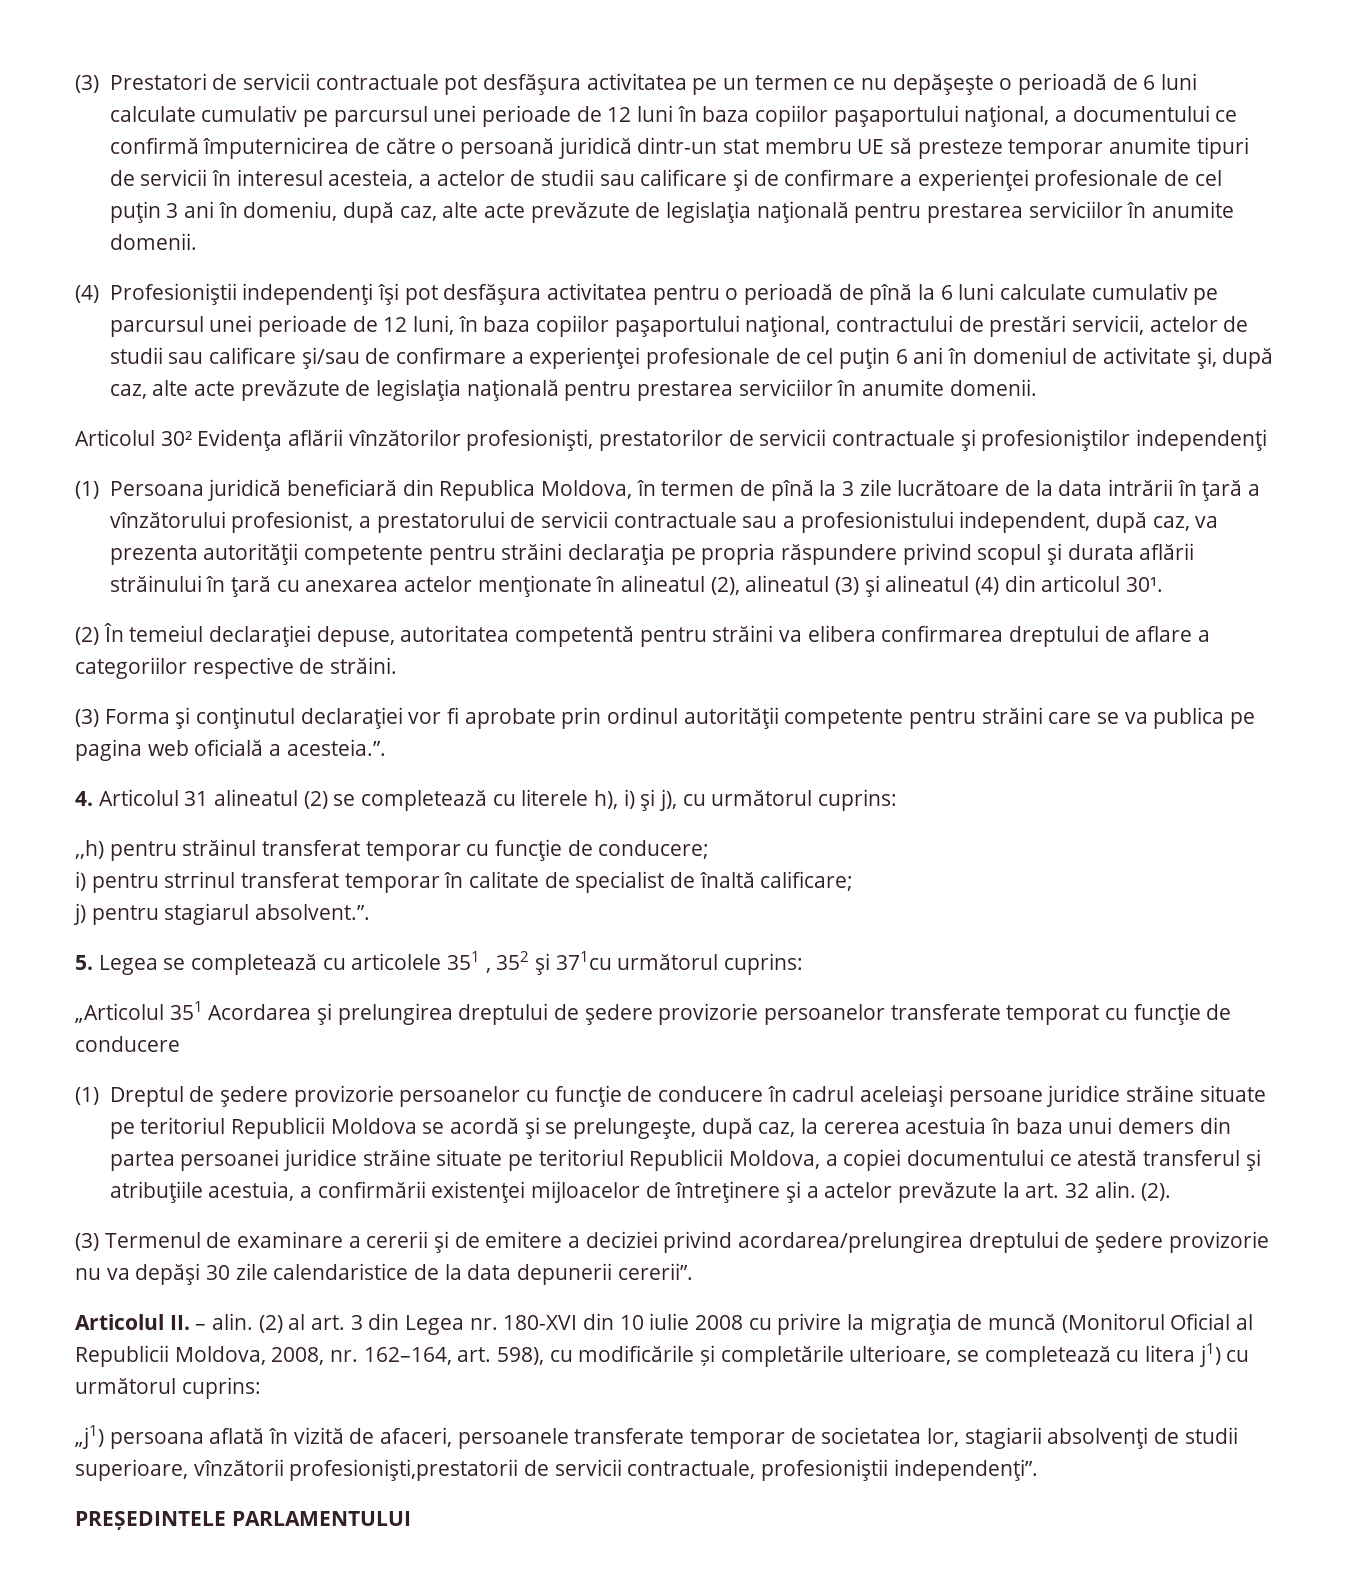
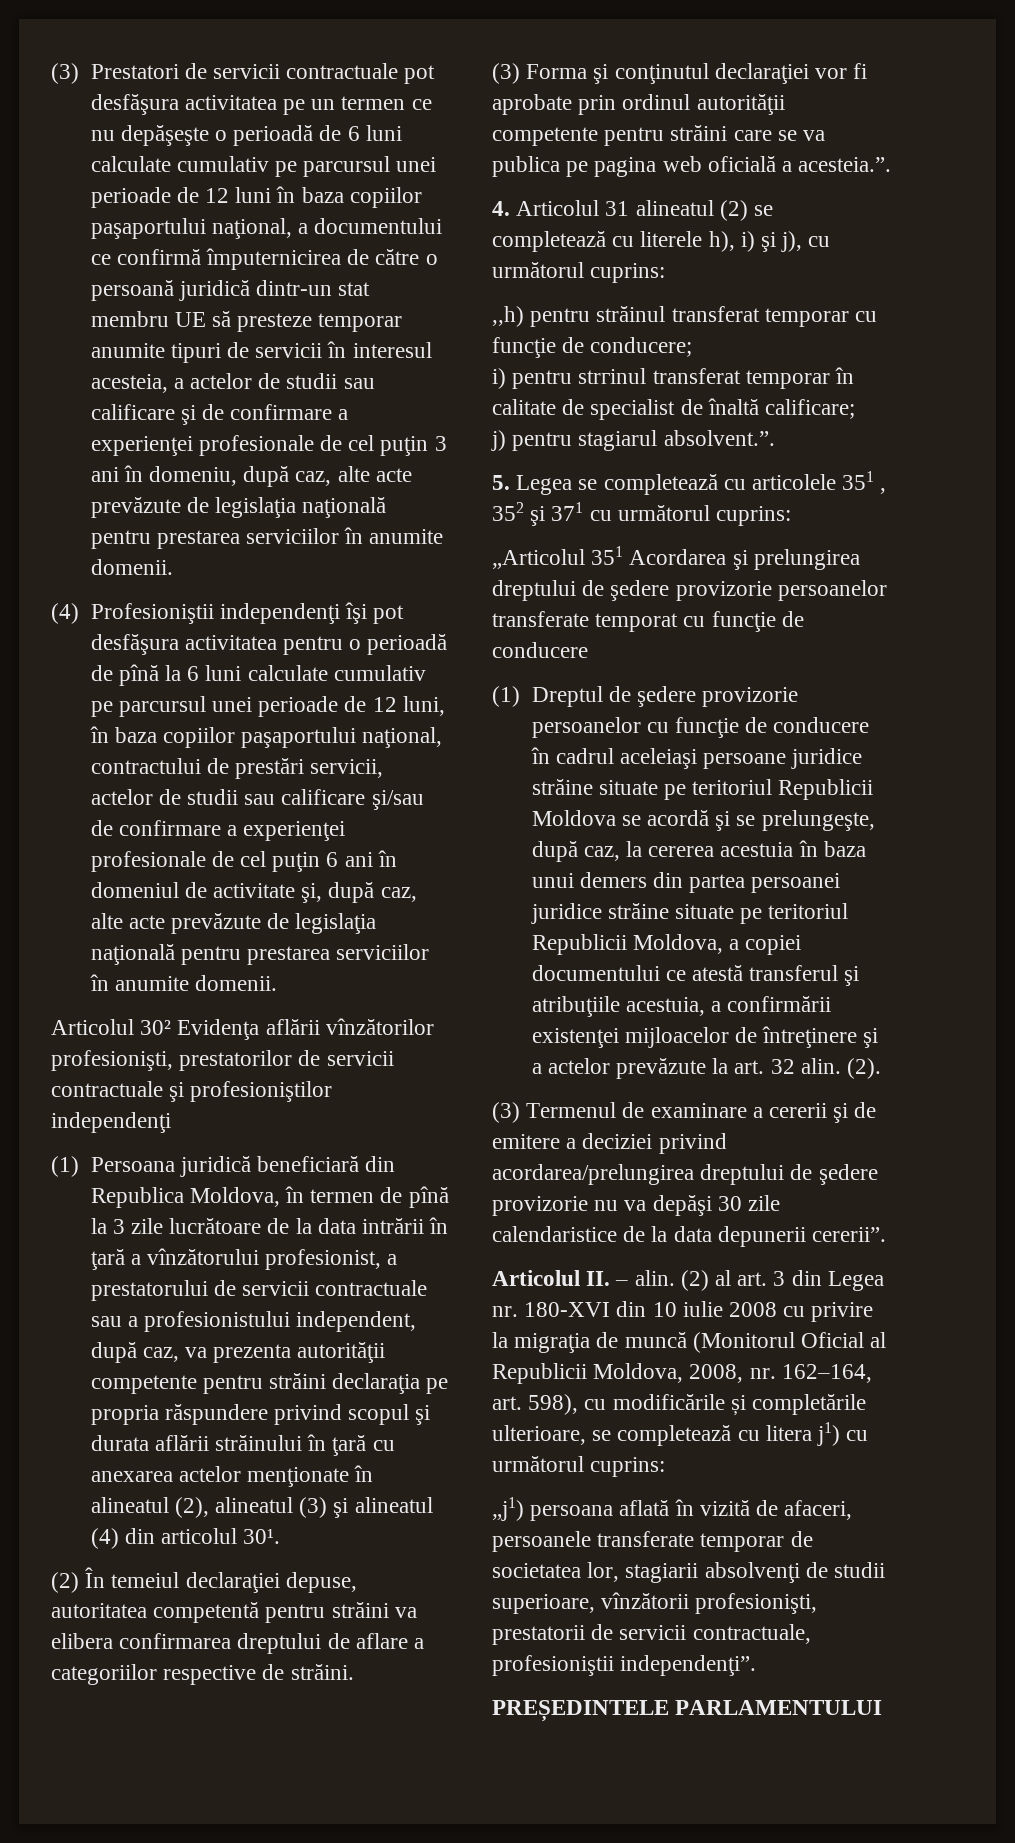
- 5. Legea se completează cu articolele 351 , 352 şi 371cu următorul cuprins:
+ 5. Legea se completează cu articolele 351 , 352 şi 371 cu următorul cuprins:
- „j1) persoana aflată în vizită de afaceri, persoanele transferate temporar de societatea lor, stagiarii absolvenţi de studii superioare, vînzătorii profesionişti,prestatorii de servicii contractuale, profesioniştii independenţi”.
+ „j1) persoana aflată în vizită de afaceri, persoanele transferate temporar de societatea lor, stagiarii absolvenţi de studii superioare, vînzătorii profesionişti, prestatorii de servicii contractuale, profesioniştii independenţi”.

